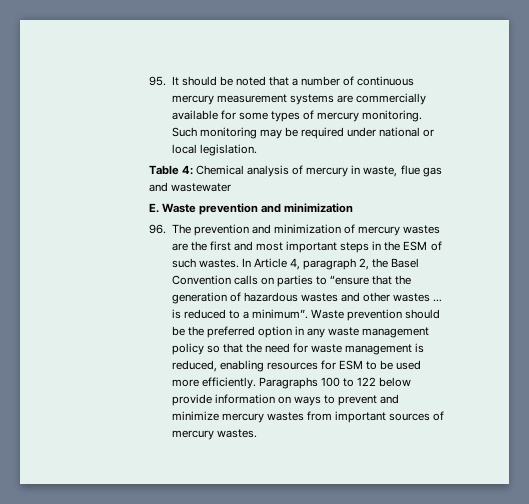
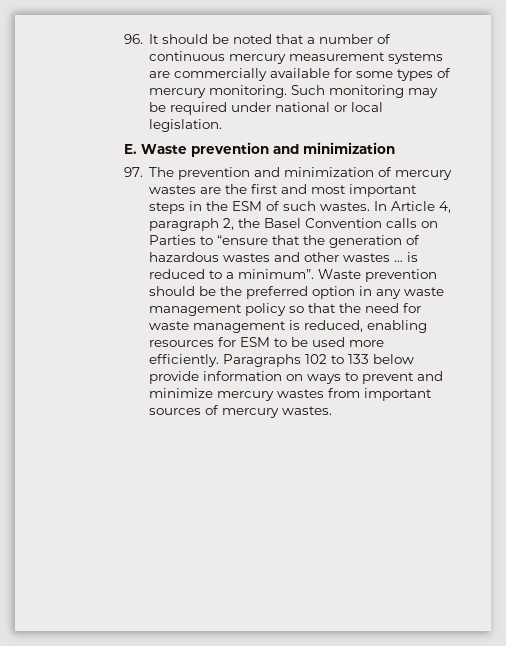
- 95. It should be noted that a number of continuous mercury measurement systems are commercially available for some types of mercury monitoring.
+ 96. It should be noted that a number of continuous mercury measurement systems are commercially available for some types of mercury monitoring.
- Table 4: Chemical analysis of mercury in waste, flue gas and wastewater
- 96. The prevention and minimization of mercury wastes are the first and most important steps in the ESM of such wastes.
+ 97. The prevention and minimization of mercury wastes are the first and most important steps in the ESM of such wastes.
- In Article 4, paragraph 2, the Basel Convention calls on parties to “ensure that the generation of hazardous wastes and other wastes … is reduced to a minimum”.
+ In Article 4, paragraph 2, the Basel Convention calls on Parties to “ensure that the generation of hazardous wastes and other wastes … is reduced to a minimum”.
- Paragraphs 100 to 122 below provide information on ways to prevent and minimize mercury wastes from important sources of mercury wastes.
+ Paragraphs 102 to 133 below provide information on ways to prevent and minimize mercury wastes from important sources of mercury wastes.

